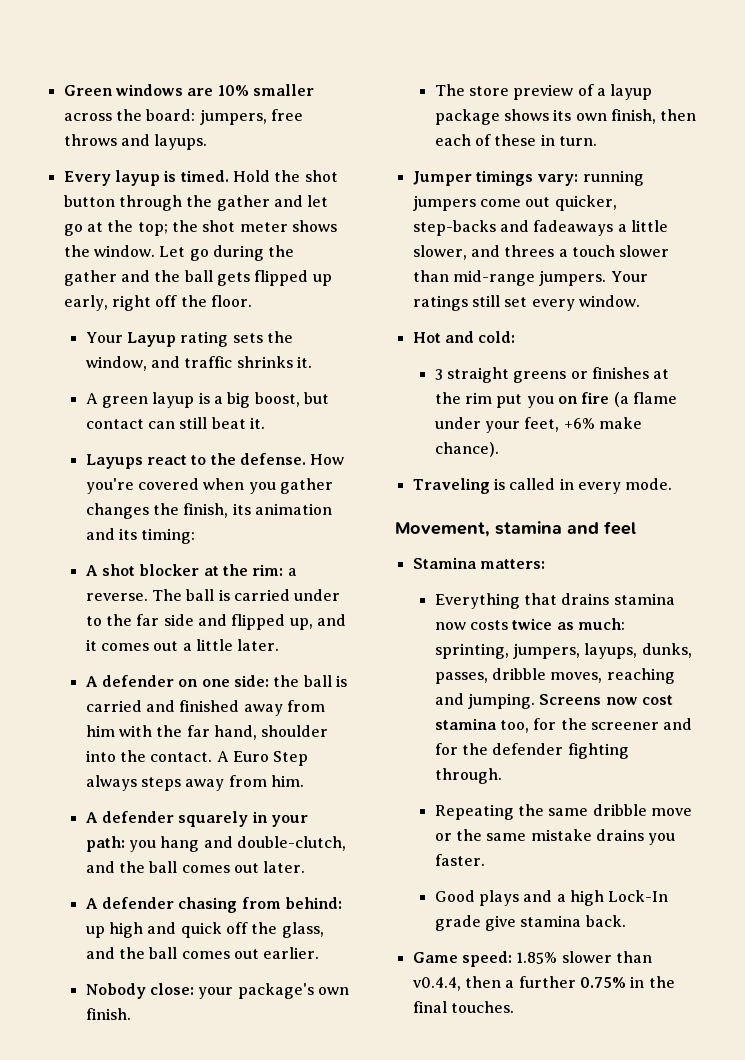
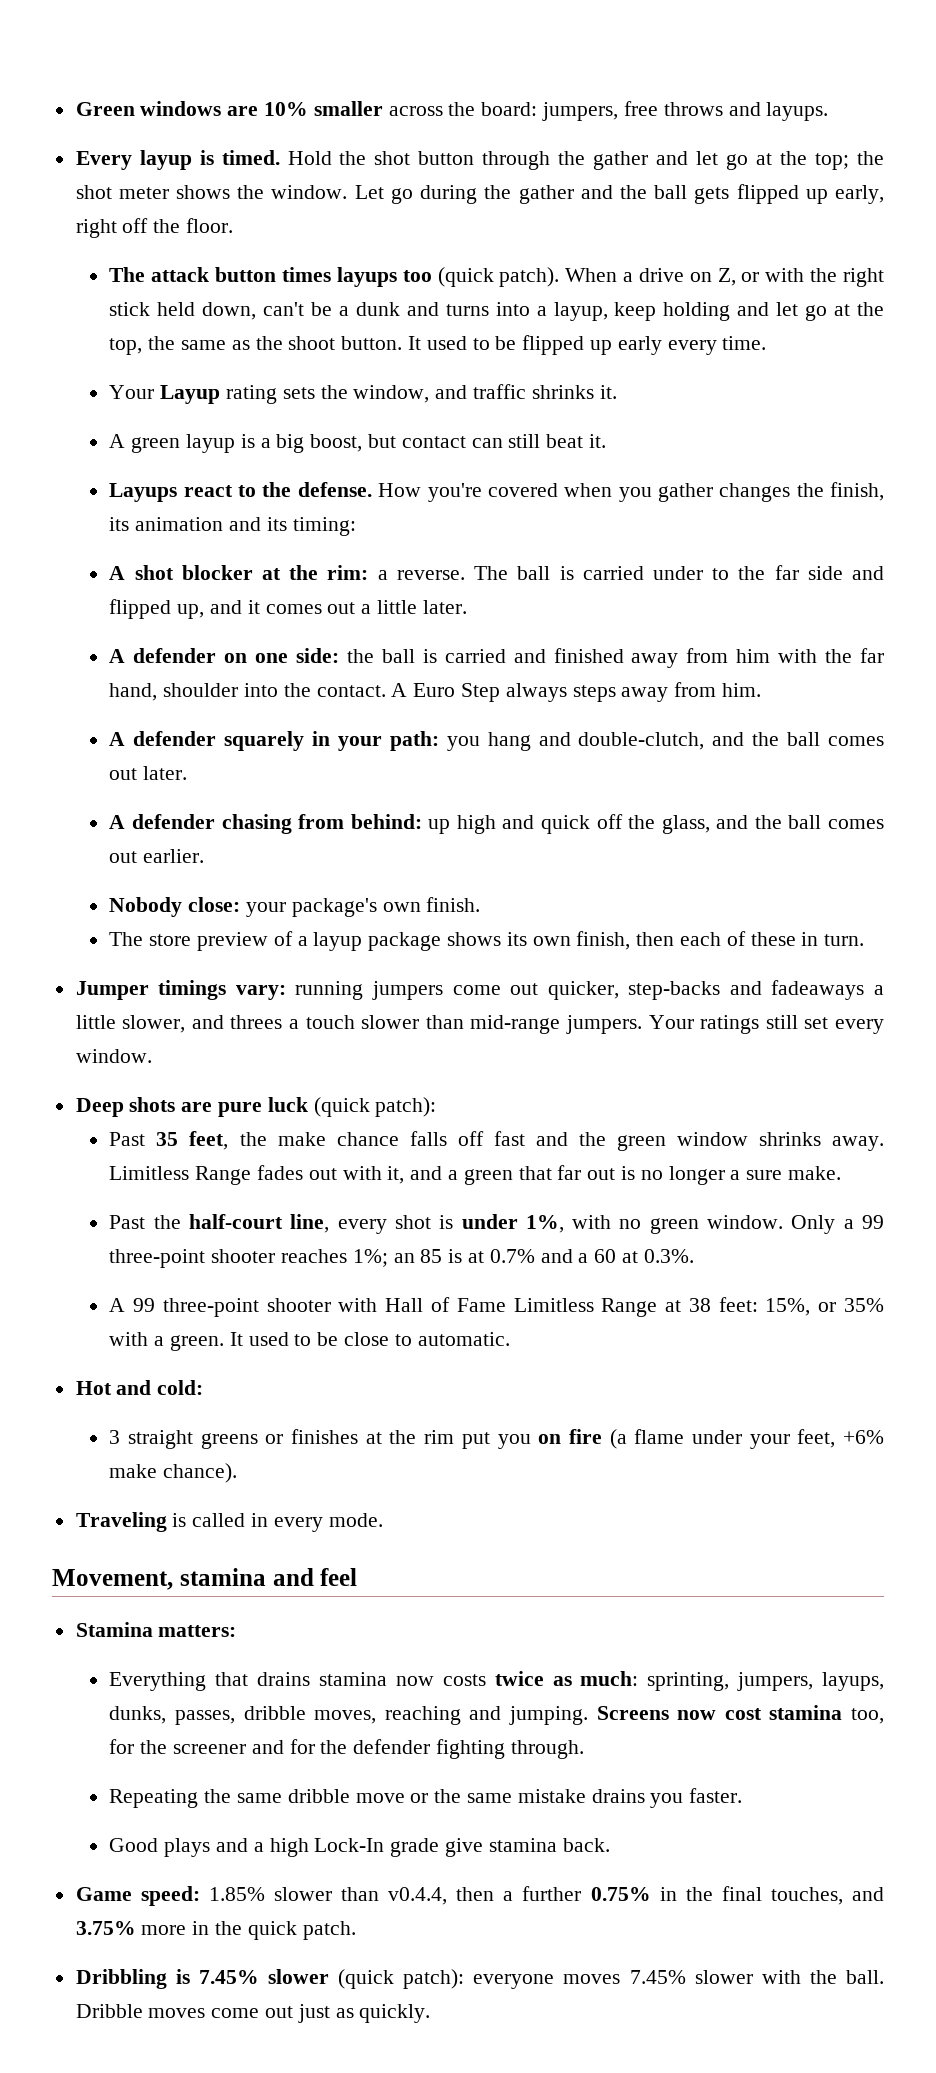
+ The attack button times layups too (quick patch). When a drive on Z, or with the right stick held down, can't be a dunk and turns into a layup, keep holding and let go at the top, the same as the shoot button. It used to be flipped up early every time.
+ Deep shots are pure luck (quick patch):
+ Past 35 feet, the make chance falls off fast and the green window shrinks away. Limitless Range fades out with it, and a green that far out is no longer a sure make.
+ Past the half-court line, every shot is under 1%, with no green window. Only a 99 three-point shooter reaches 1%; an 85 is at 0.7% and a 60 at 0.3%.
+ A 99 three-point shooter with Hall of Fame Limitless Range at 38 feet: 15%, or 35% with a green. It used to be close to automatic.
- Game speed: 1.85% slower than v0.4.4, then a further 0.75% in the final touches.
+ Game speed: 1.85% slower than v0.4.4, then a further 0.75% in the final touches, and 3.75% more in the quick patch.
+ Dribbling is 7.45% slower (quick patch): everyone moves 7.45% slower with the ball. Dribble moves come out just as quickly.

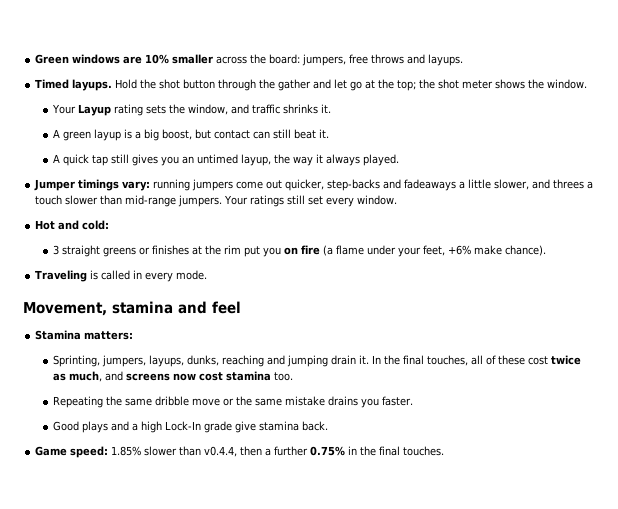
- Every layup is timed.
+ Timed layups.
- Let go during the gather and the ball gets flipped up early, right off the floor.
- The attack button times layups too (quick patch). When a drive on Z, or with the right stick held down, can't be a dunk and turns into a layup, keep holding and let go at the top, the same as the shoot button. It used to be flipped up early every time.
- Layups react to the defense. How you're covered when you gather changes the finish, its animation and its timing:
- A shot blocker at the rim: a reverse. The ball is carried under to the far side and flipped up, and it comes out a little later.
- A defender on one side: the ball is carried and finished away from him with the far hand, shoulder into the contact. A Euro Step always steps away from him.
- A defender squarely in your path: you hang and double-clutch, and the ball comes out later.
- A defender chasing from behind: up high and quick off the glass, and the ball comes out earlier.
- Nobody close: your package's own finish.
- The store preview of a layup package shows its own finish, then each of these in turn.
+ A quick tap still gives you an untimed layup, the way it always played.
- Deep shots are pure luck (quick patch):
- Past 35 feet, the make chance falls off fast and the green window shrinks away. Limitless Range fades out with it, and a green that far out is no longer a sure make.
- Past the half-court line, every shot is under 1%, with no green window. Only a 99 three-point shooter reaches 1%; an 85 is at 0.7% and a 60 at 0.3%.
- A 99 three-point shooter with Hall of Fame Limitless Range at 38 feet: 15%, or 35% with a green. It used to be close to automatic.
- Everything that drains stamina now costs twice as much: sprinting, jumpers, layups, dunks, passes, dribble moves, reaching and jumping. Screens now cost stamina too, for the screener and for the defender fighting through.
+ Sprinting, jumpers, layups, dunks, reaching and jumping drain it. In the final touches, all of these cost twice as much, and screens now cost stamina too.
- Game speed: 1.85% slower than v0.4.4, then a further 0.75% in the final touches, and 3.75% more in the quick patch.
- Dribbling is 7.45% slower (quick patch): everyone moves 7.45% slower with the ball. Dribble moves come out just as quickly.
+ Game speed: 1.85% slower than v0.4.4, then a further 0.75% in the final touches.

